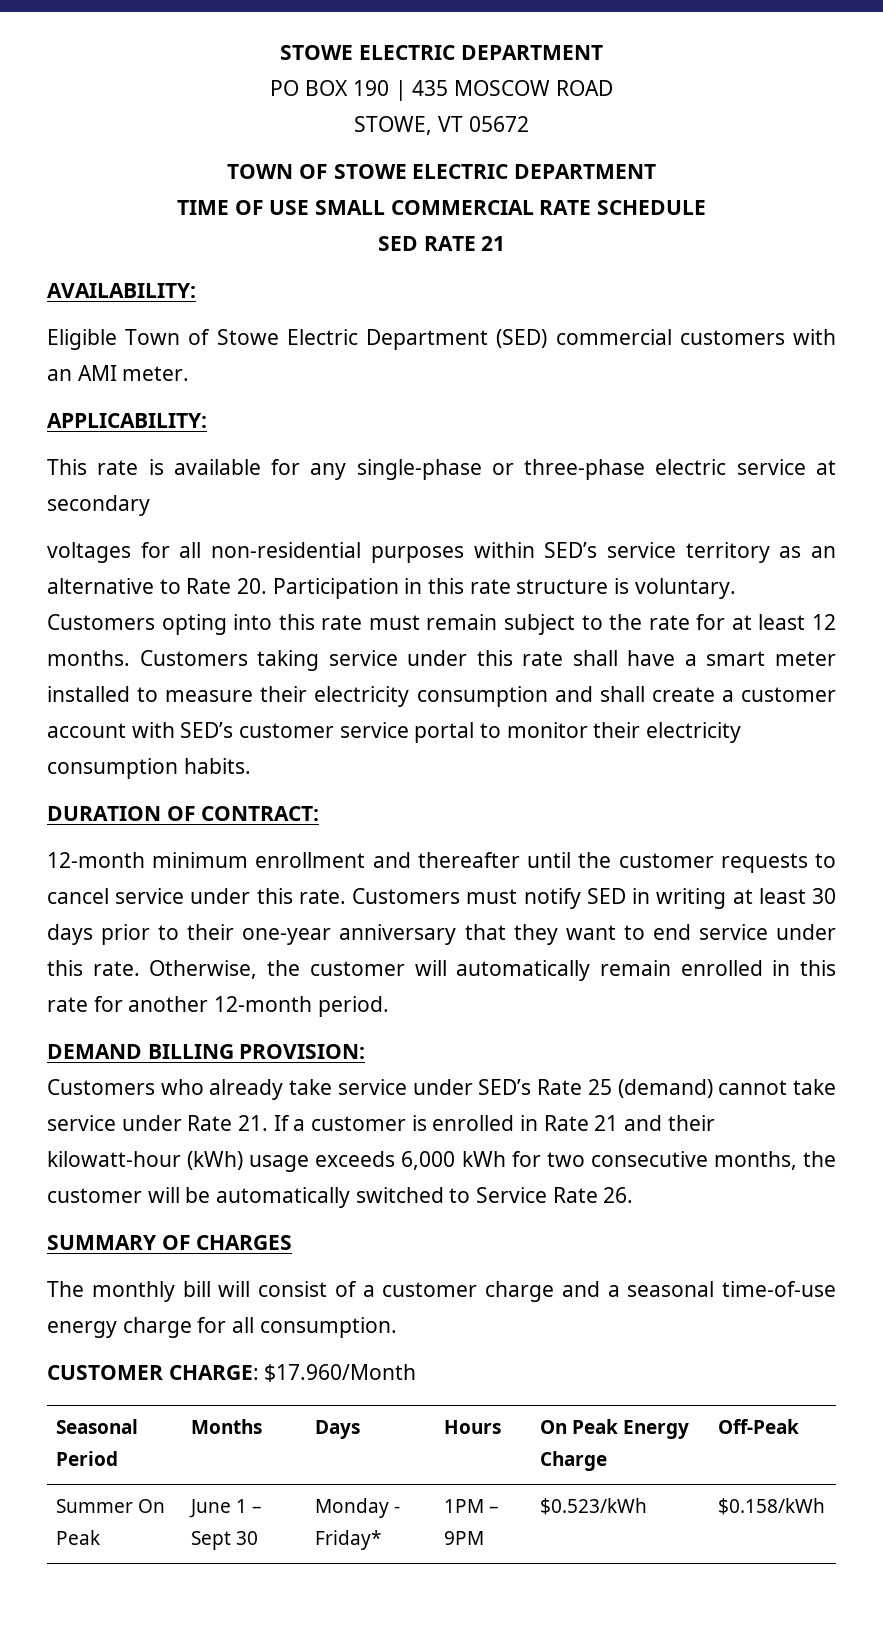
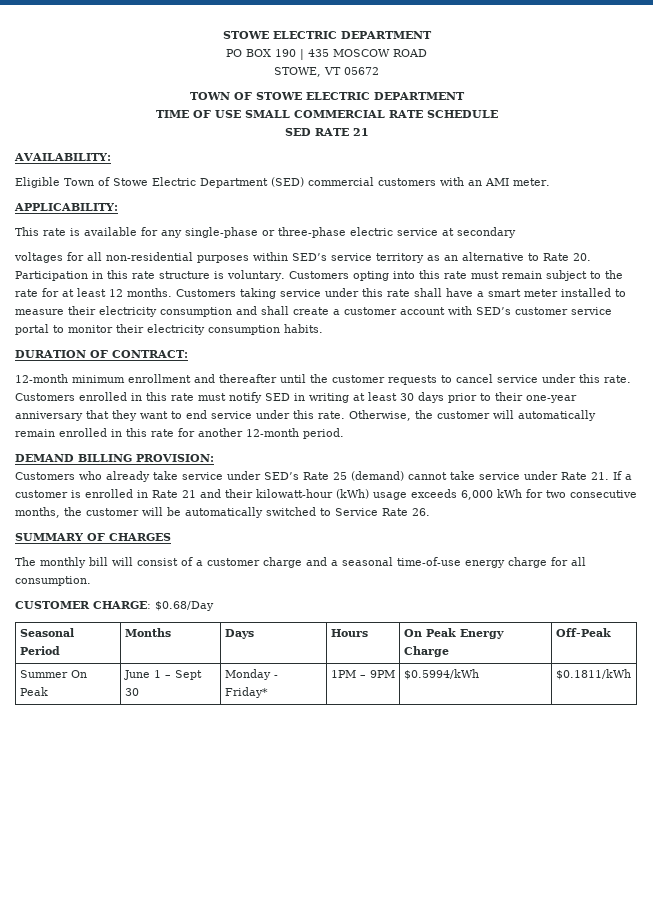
- Customers must notify SED in writing at least 30 days prior to their one-year anniversary that they want to end service under this rate.
+ Customers enrolled in this rate must notify SED in writing at least 30 days prior to their one-year anniversary that they want to end service under this rate.
- CUSTOMER CHARGE: $17.960/Month
+ CUSTOMER CHARGE: $0.68/Day
- Summer On Peak | June 1 – Sept 30 | Monday - Friday* | 1PM – 9PM | $0.523/kWh | $0.158/kWh
+ Summer On Peak | June 1 – Sept 30 | Monday - Friday* | 1PM – 9PM | $0.5994/kWh | $0.1811/kWh

